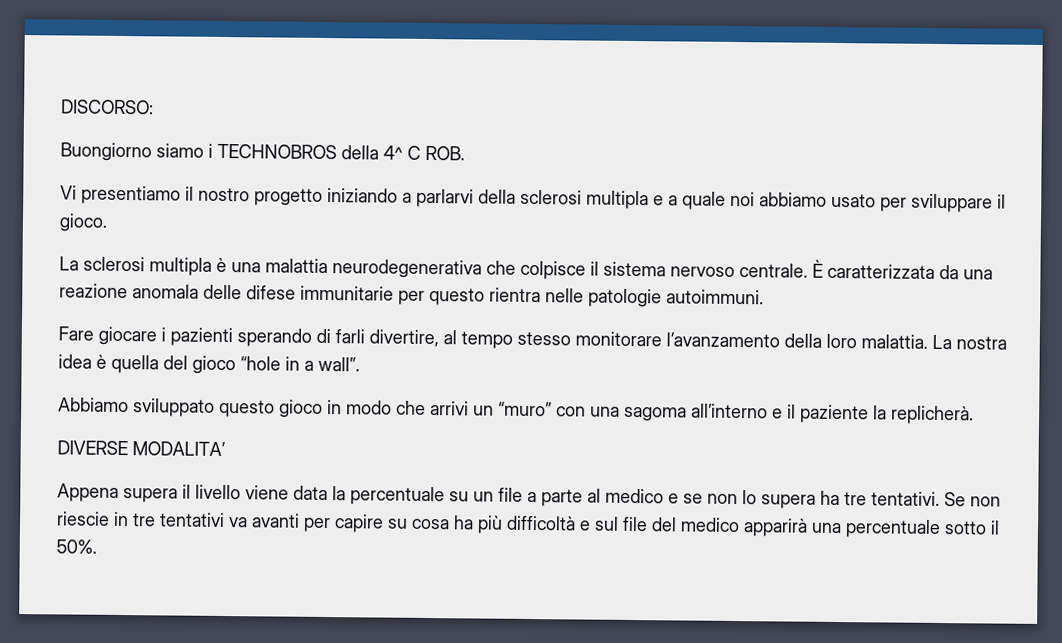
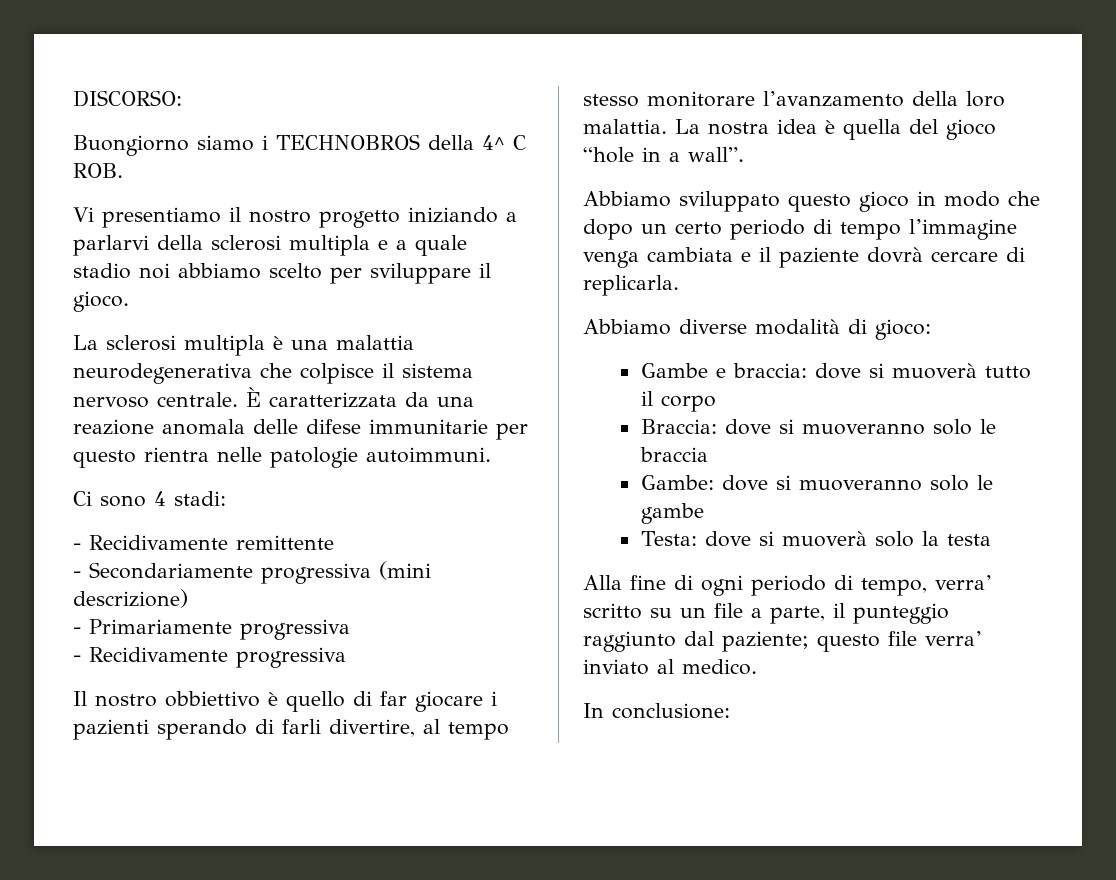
- Vi presentiamo il nostro progetto iniziando a parlarvi della sclerosi multipla e a quale noi abbiamo usato per sviluppare il gioco.
+ Vi presentiamo il nostro progetto iniziando a parlarvi della sclerosi multipla e a quale stadio noi abbiamo scelto per sviluppare il gioco.
- Fare giocare i pazienti sperando di farli divertire, al tempo stesso monitorare l’avanzamento della loro malattia.
+ Ci sono 4 stadi:
+ - Recidivamente remittente
+ - Secondariamente progressiva (mini descrizione)
+ - Primariamente progressiva
+ - Recidivamente progressiva
+ Il nostro obbiettivo è quello di far giocare i pazienti sperando di farli divertire, al tempo stesso monitorare l’avanzamento della loro malattia.
- Abbiamo sviluppato questo gioco in modo che arrivi un “muro” con una sagoma all’interno e il paziente la replicherà.
- DIVERSE MODALITA’
- Appena supera il livello viene data la percentuale su un file a parte al medico e se non lo supera ha tre tentativi. Se non riescie in tre tentativi va avanti per capire su cosa ha più difficoltà e sul file del medico apparirà una percentuale sotto il 50%.
+ Abbiamo sviluppato questo gioco in modo che dopo un certo periodo di tempo l’immagine venga cambiata e il paziente dovrà cercare di replicarla.
+ Abbiamo diverse modalità di gioco:
+ Gambe e braccia: dove si muoverà tutto il corpo
+ Braccia: dove si muoveranno solo le braccia
+ Gambe: dove si muoveranno solo le gambe
+ Testa: dove si muoverà solo la testa
+ Alla fine di ogni periodo di tempo, verra’ scritto su un file a parte, il punteggio raggiunto dal paziente; questo file verra’ inviato al medico.
+ In conclusione:

